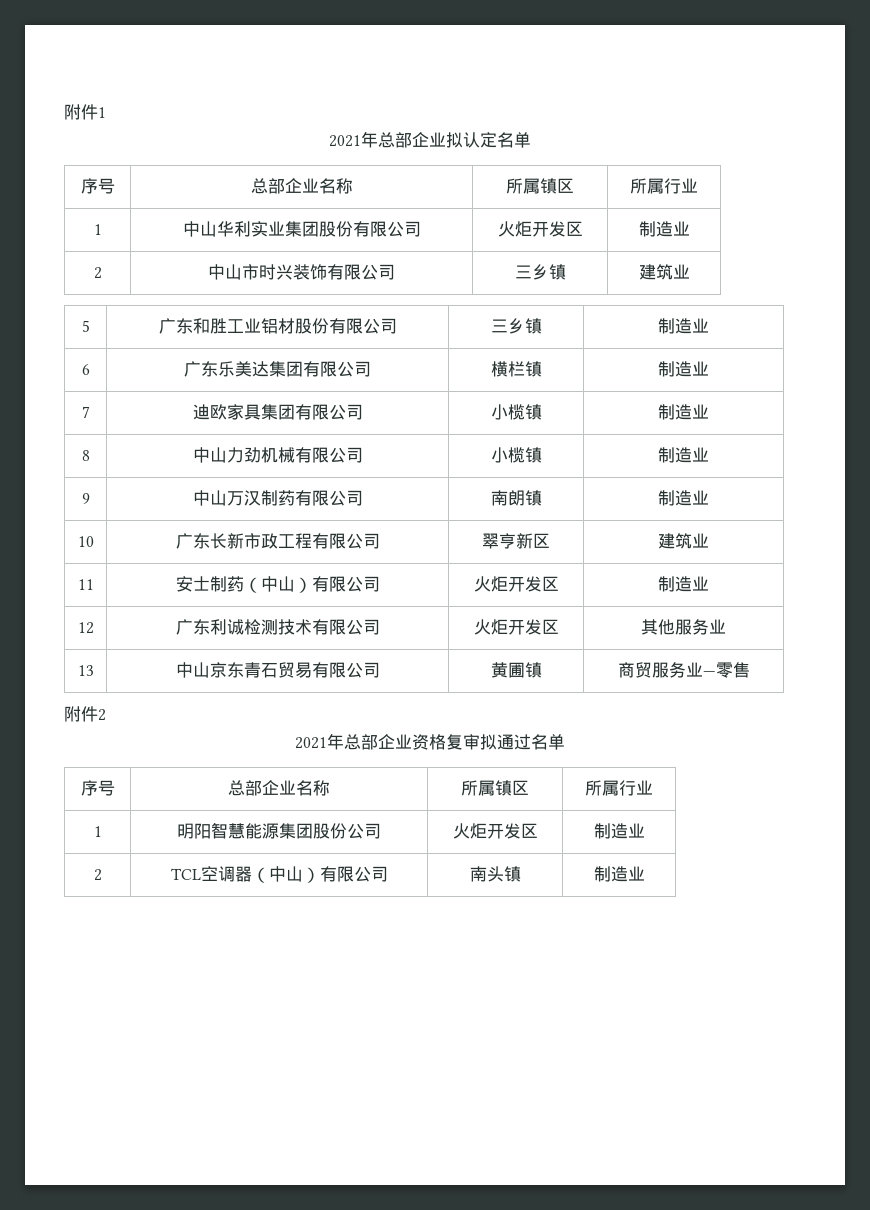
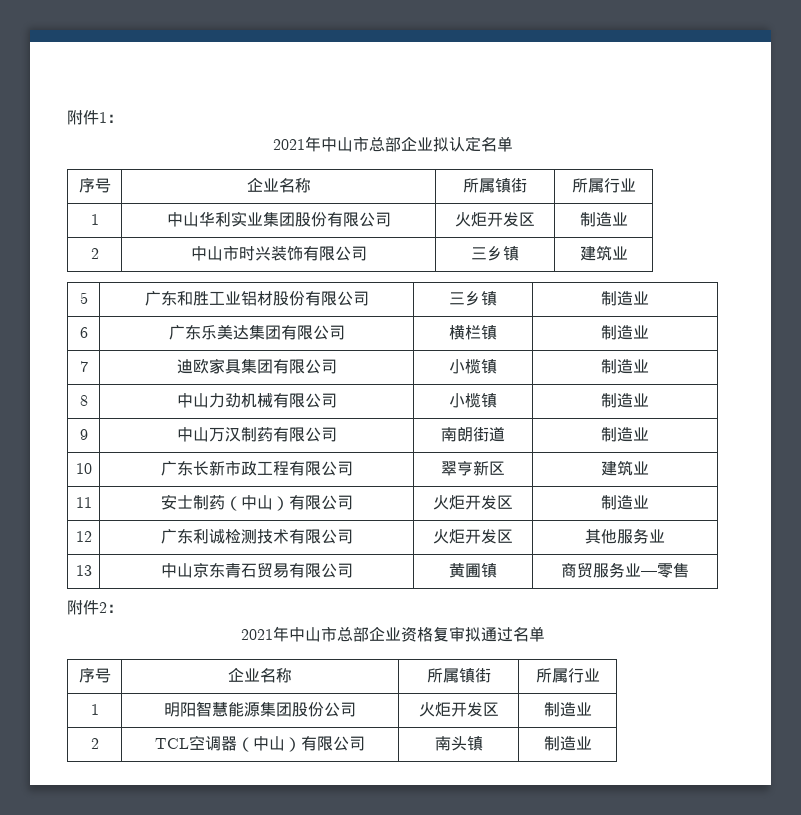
- 附件1
- 2021年总部企业拟认定名单
- 序号 | 总部企业名称 | 所属镇区 | 所属行业
+ 附件1：
+ 2021年中山市总部企业拟认定名单
+ 序号 | 企业名称 | 所属镇街 | 所属行业
- 9 | 中山万汉制药有限公司 | 南朗镇 | 制造业
+ 9 | 中山万汉制药有限公司 | 南朗街道 | 制造业
- 附件2
- 2021年总部企业资格复审拟通过名单
- 序号 | 总部企业名称 | 所属镇区 | 所属行业
+ 附件2：
+ 2021年中山市总部企业资格复审拟通过名单
+ 序号 | 企业名称 | 所属镇街 | 所属行业

